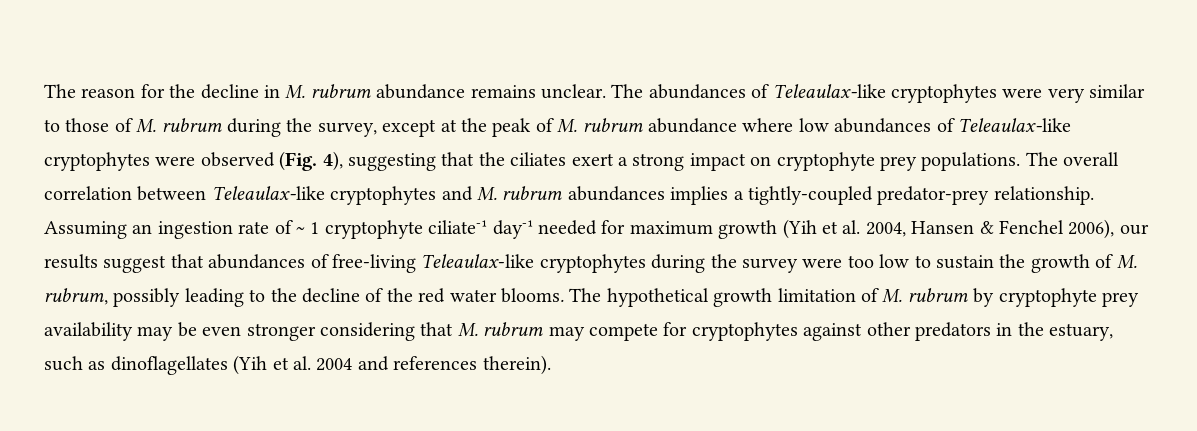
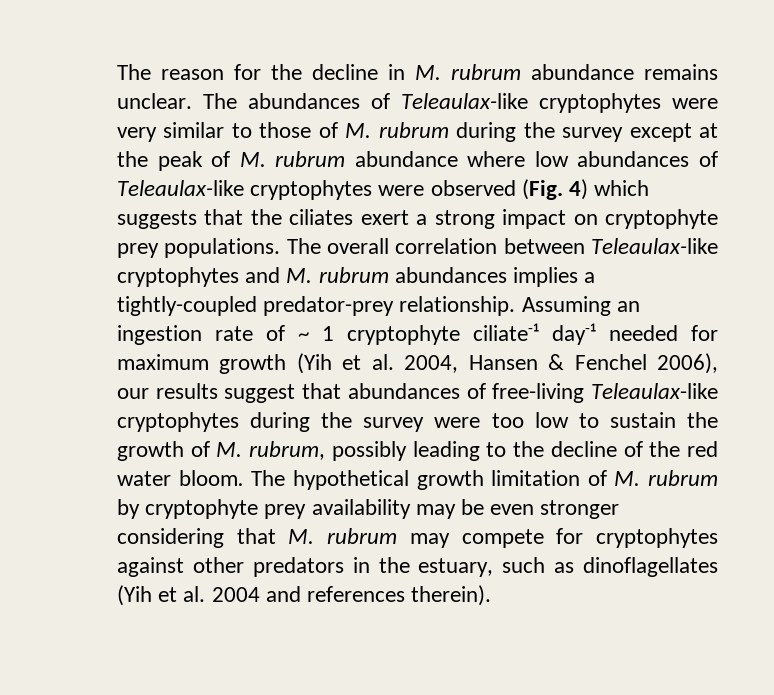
- The abundances of Teleaulax-like cryptophytes were very similar to those of M. rubrum during the survey, except at the peak of M. rubrum abundance where low abundances of Teleaulax-like cryptophytes were observed (Fig. 4), suggesting that the ciliates exert a strong impact on cryptophyte prey populations.
+ The abundances of Teleaulax-like cryptophytes were very similar to those of M. rubrum during the survey except at the peak of M. rubrum abundance where low abundances of Teleaulax-like cryptophytes were observed (Fig. 4) which suggests that the ciliates exert a strong impact on cryptophyte prey populations.
- Assuming an ingestion rate of ~ 1 cryptophyte ciliate-¹ day-¹ needed for maximum growth (Yih et al. 2004, Hansen & Fenchel 2006), our results suggest that abundances of free-living Teleaulax-like cryptophytes during the survey were too low to sustain the growth of M. rubrum, possibly leading to the decline of the red water blooms.
+ Assuming an ingestion rate of ~ 1 cryptophyte ciliate-¹ day-¹ needed for maximum growth (Yih et al. 2004, Hansen & Fenchel 2006), our results suggest that abundances of free-living Teleaulax-like cryptophytes during the survey were too low to sustain the growth of M. rubrum, possibly leading to the decline of the red water bloom.

